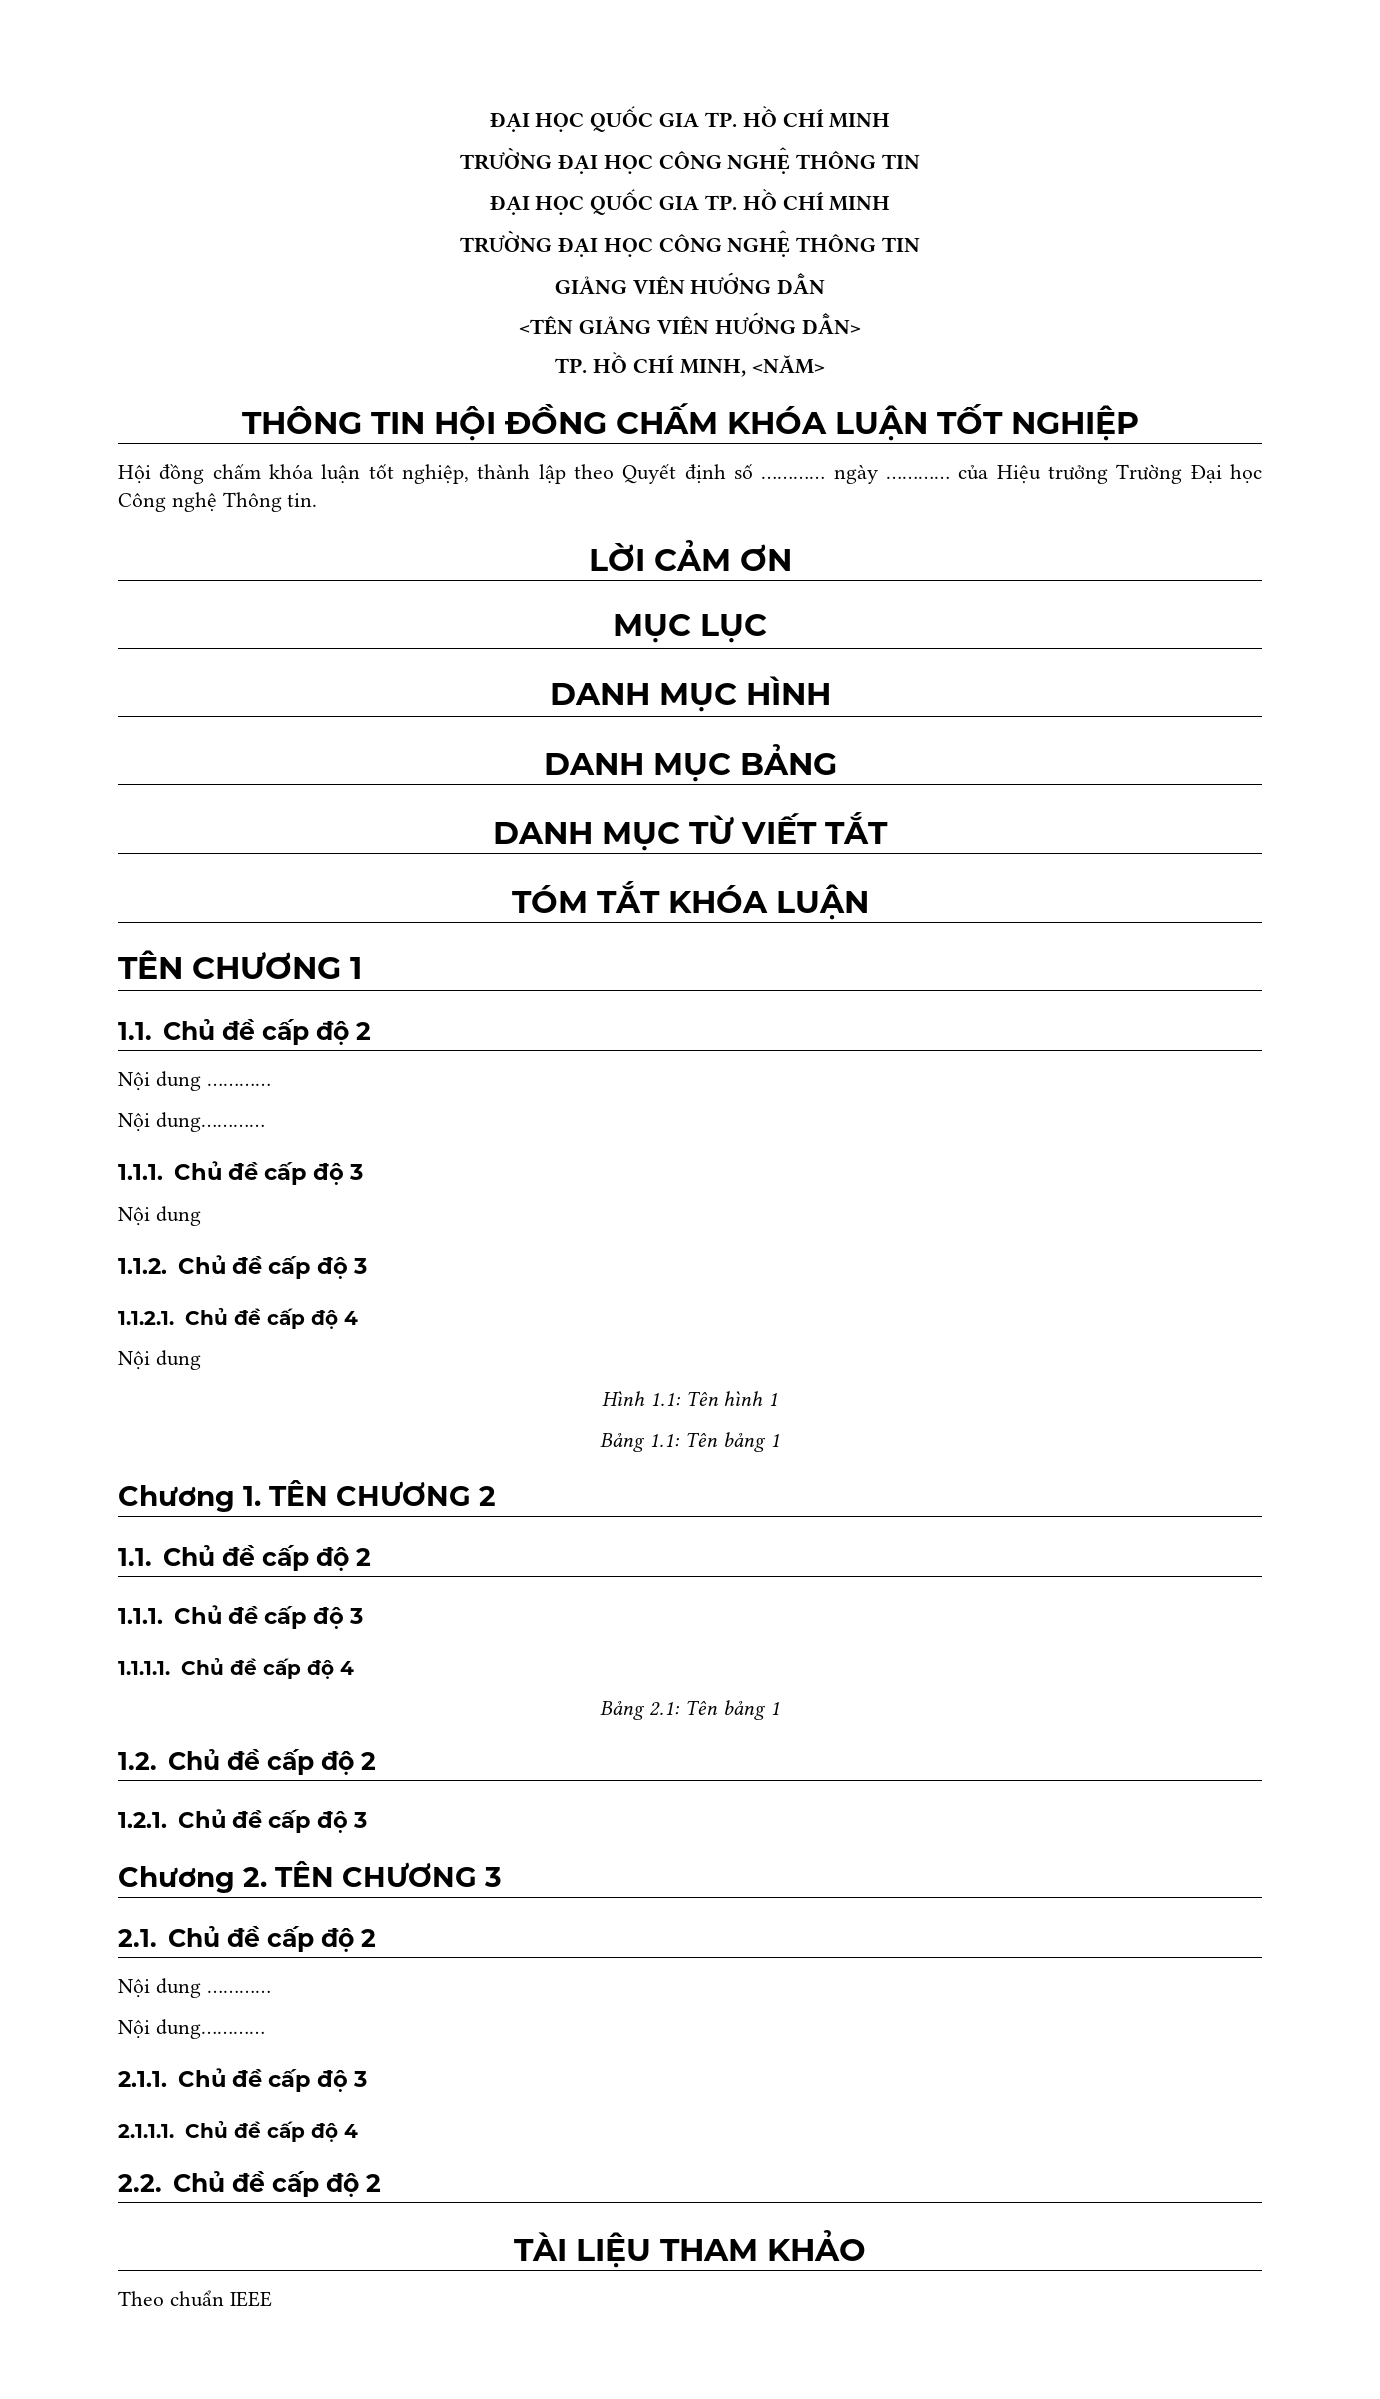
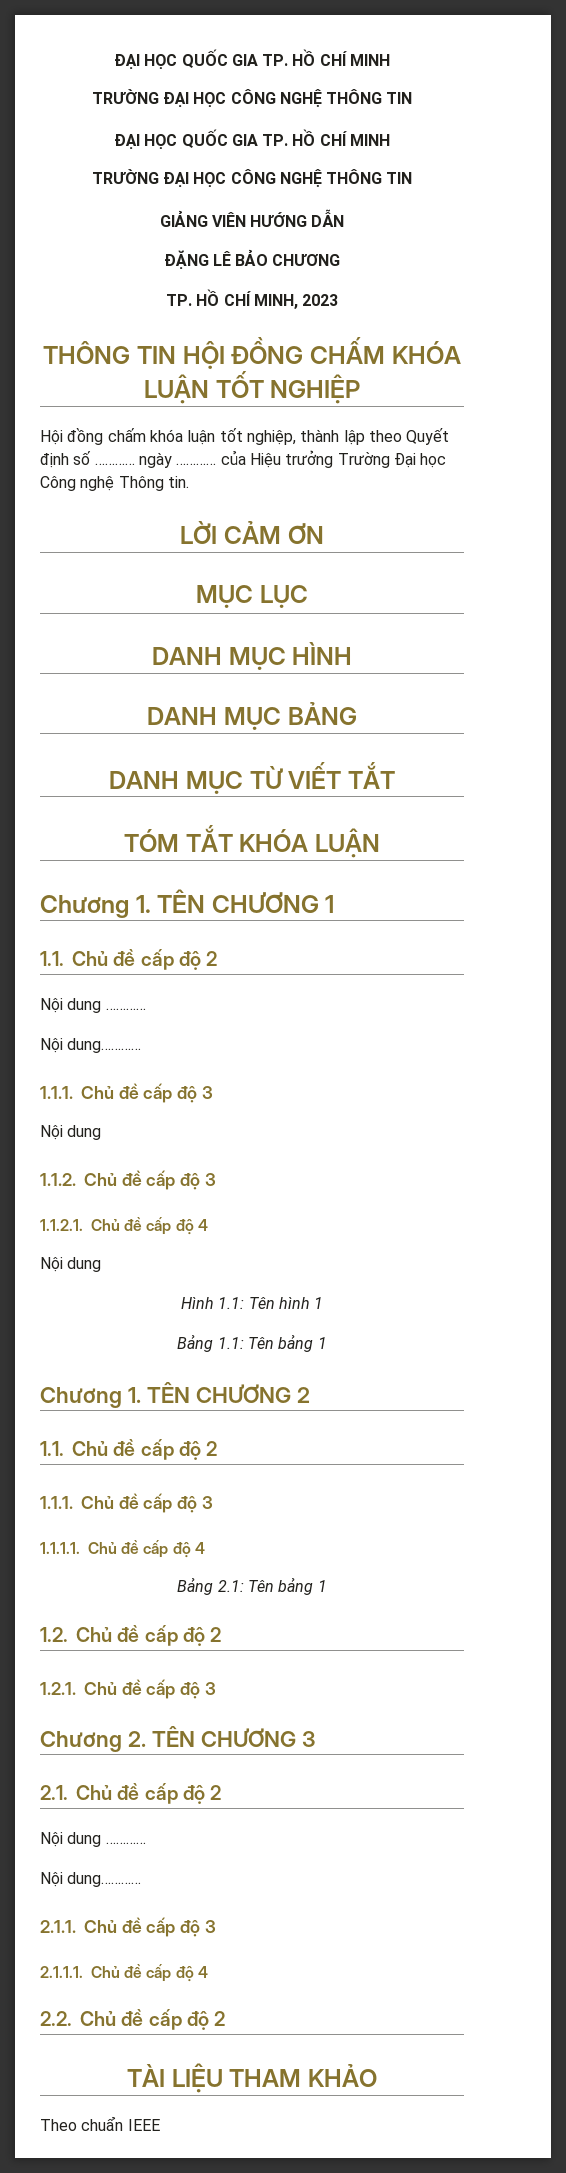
- <TÊN GIẢNG VIÊN HƯỚNG DẪN>
+ ĐẶNG LÊ BẢO CHƯƠNG
- TP. HỒ CHÍ MINH, <NĂM>
+ TP. HỒ CHÍ MINH, 2023
- TÊN CHƯƠNG 1
+ Chương 1. TÊN CHƯƠNG 1

